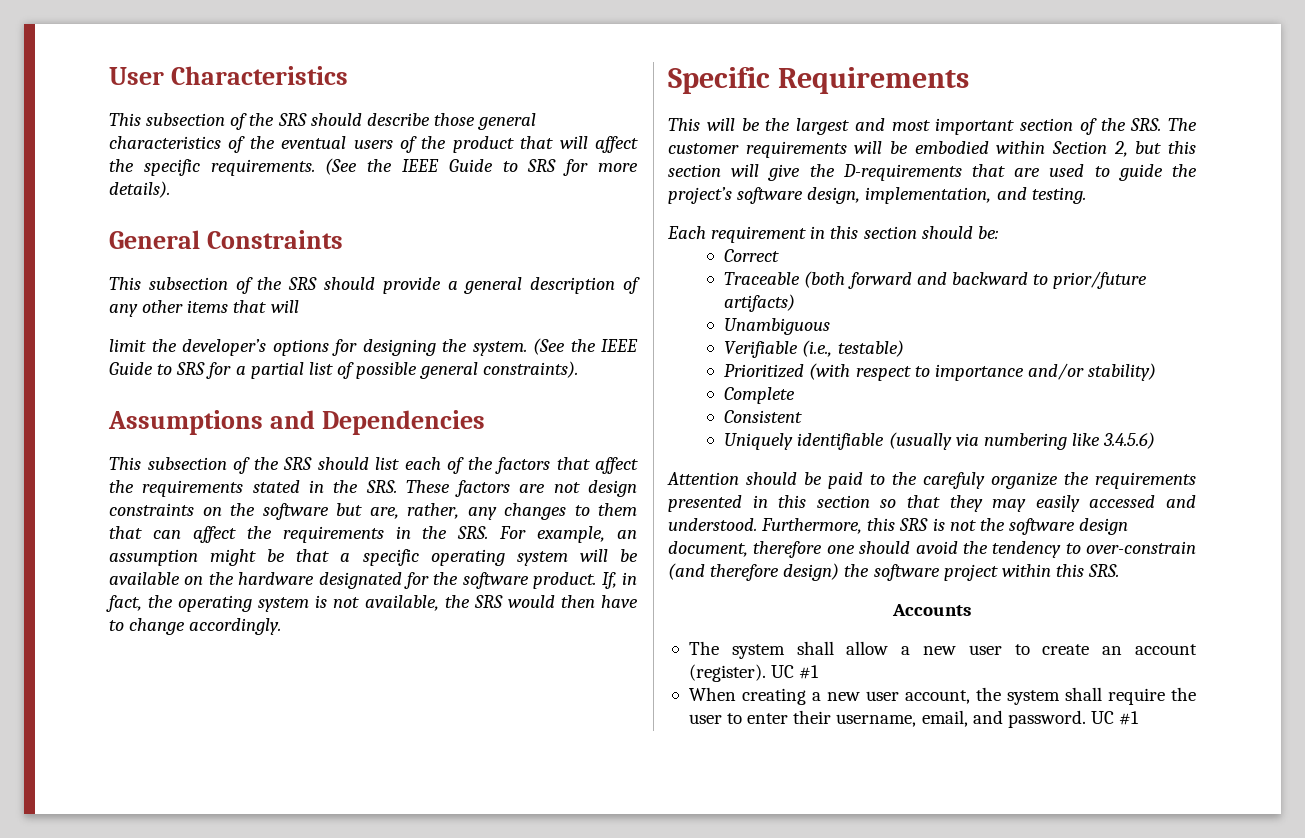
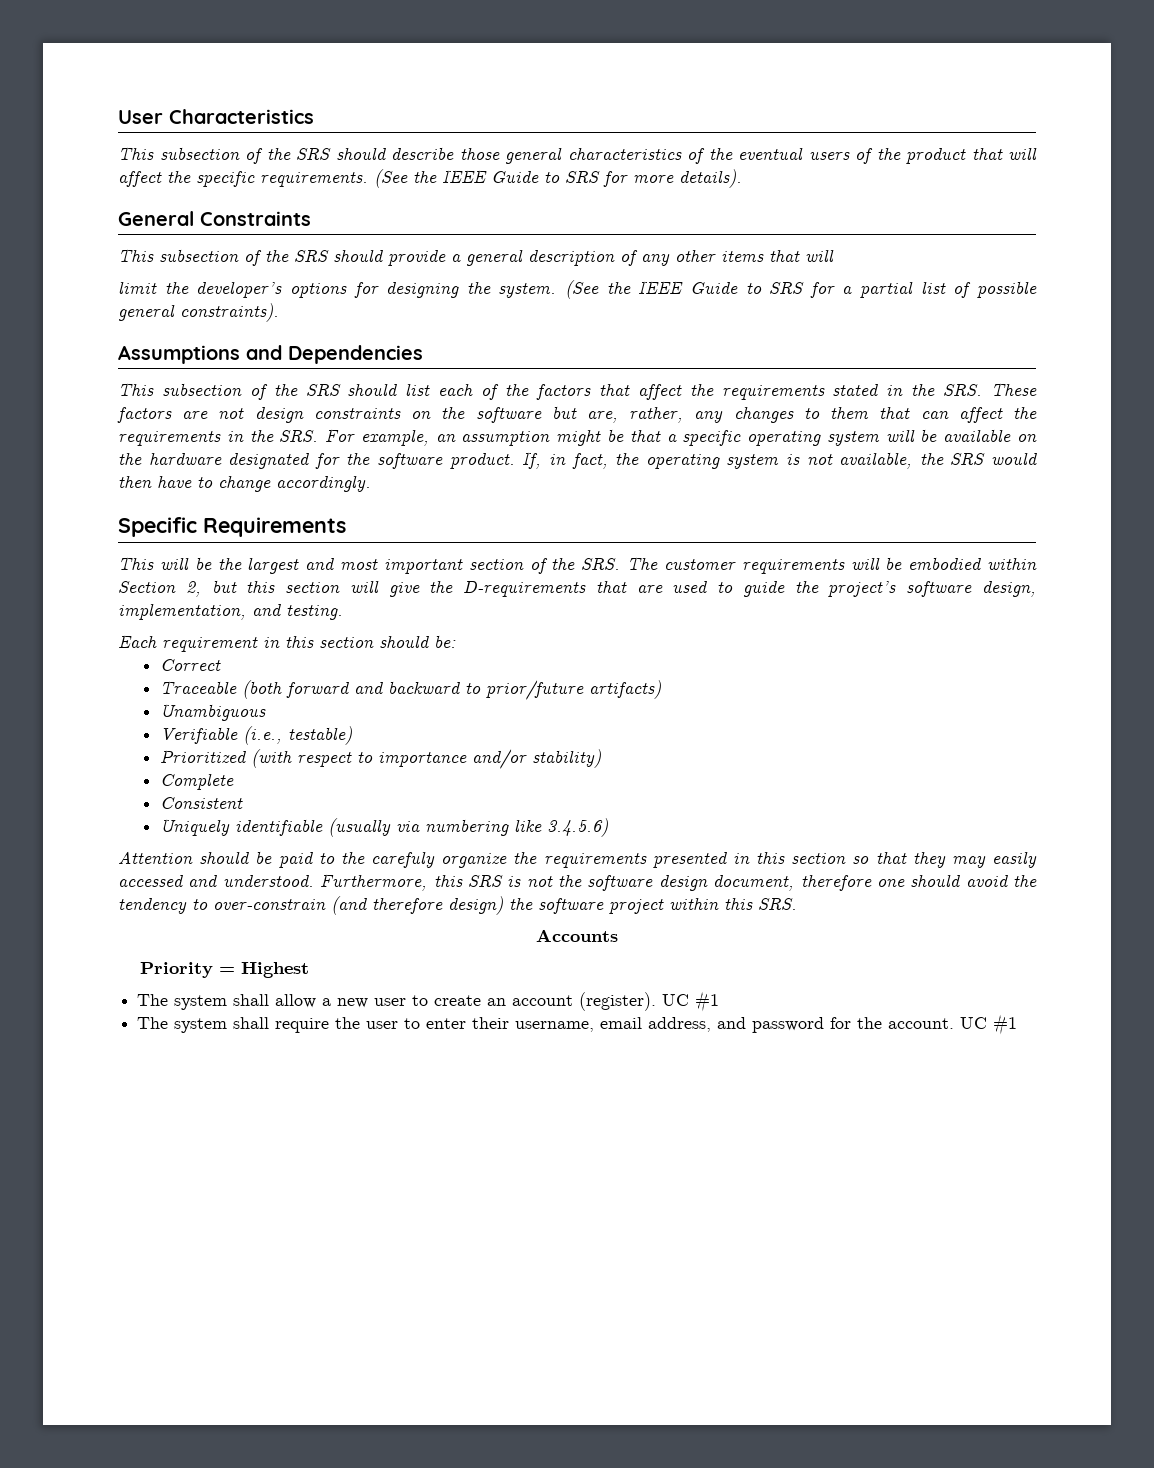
+ Priority = Highest
- When creating a new user account, the system shall require the user to enter their username, email, and password.
+ The system shall require the user to enter their username, email address, and password for the account.

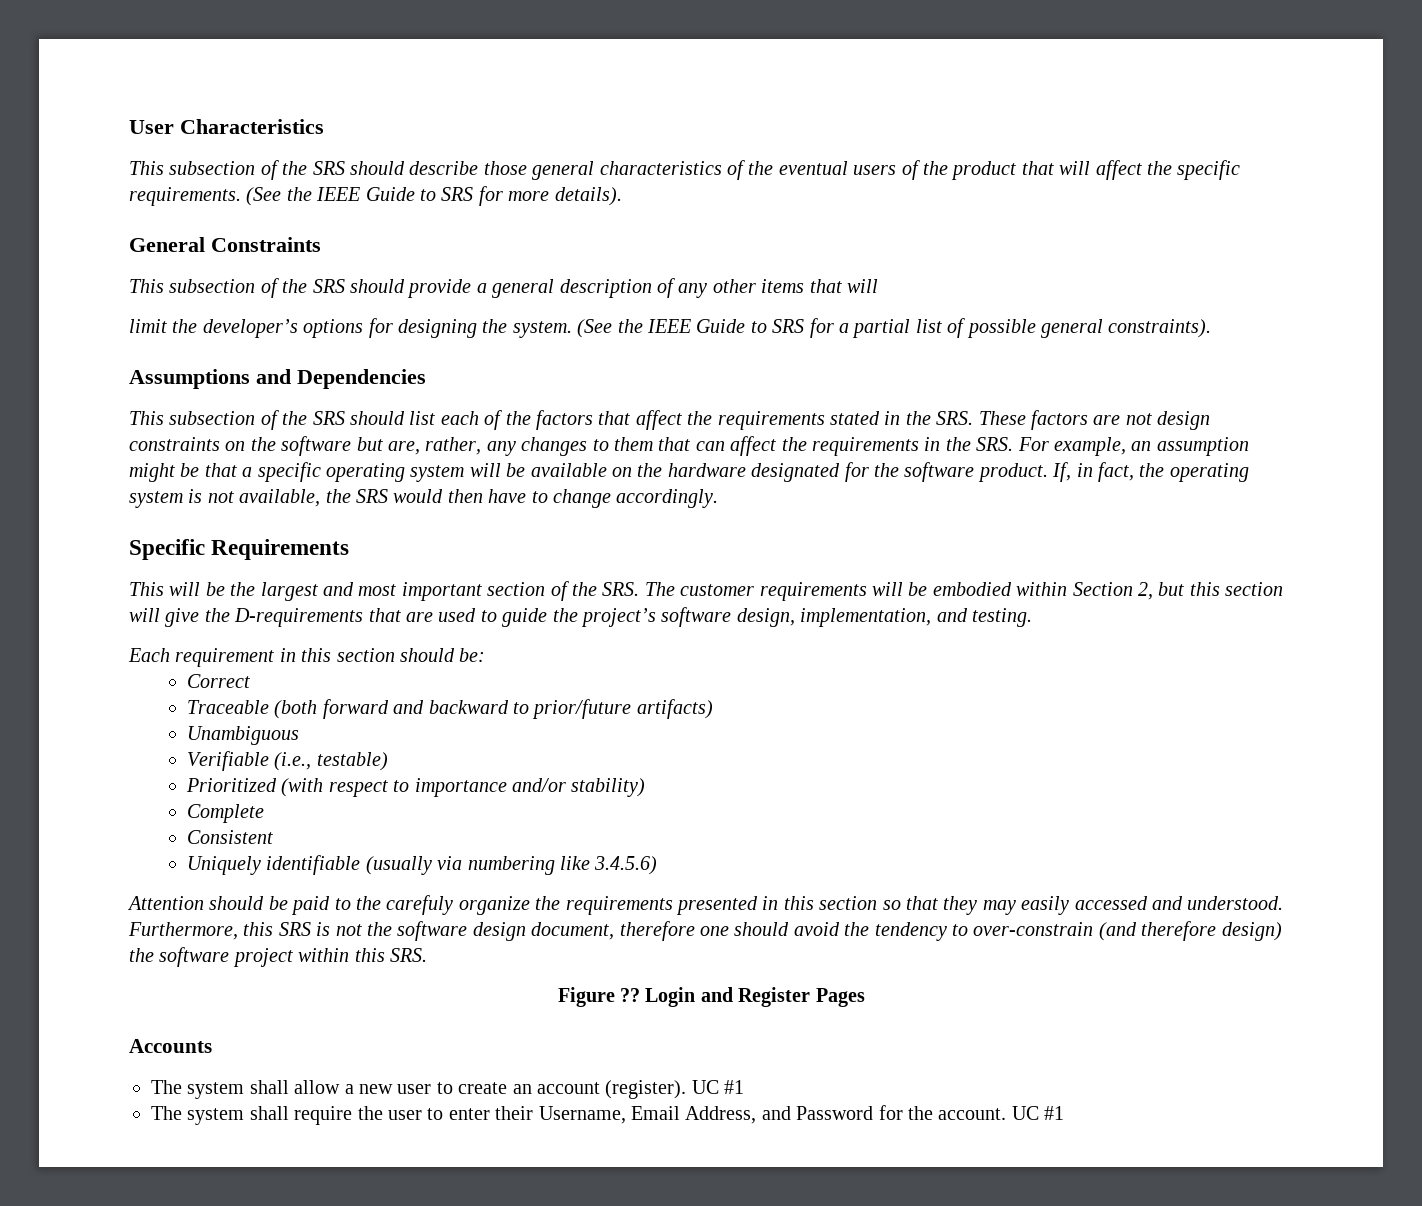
+ Figure ?? Login and Register Pages
  Accounts
- Priority = Highest
- The system shall require the user to enter their username, email address, and password for the account.
+ The system shall require the user to enter their Username, Email Address, and Password for the account.

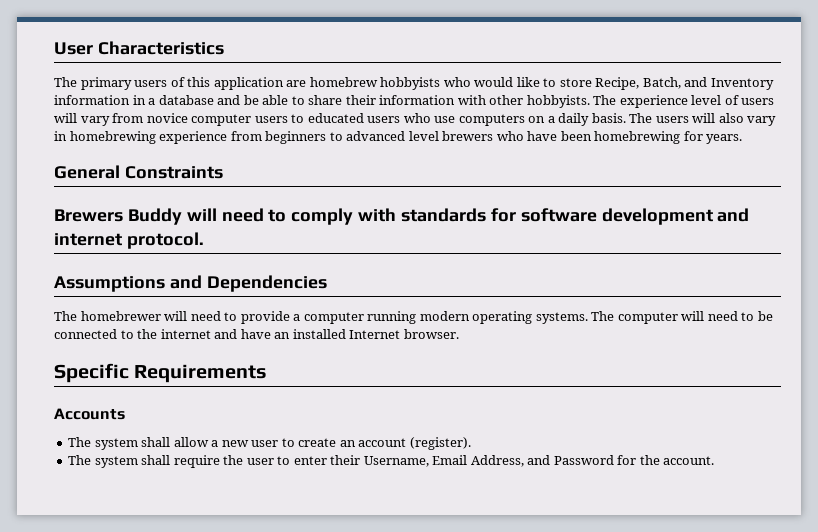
- This subsection of the SRS should describe those general characteristics of the eventual users of the product that will affect the specific requirements. (See the IEEE Guide to SRS for more details).
+ The primary users of this application are homebrew hobbyists who would like to store Recipe, Batch, and Inventory information in a database and be able to share their information with other hobbyists. The experience level of users will vary from novice computer users to educated users who use computers on a daily basis. The users will also vary in homebrewing experience from beginners to advanced level brewers who have been homebrewing for years.
  General Constraints
- This subsection of the SRS should provide a general description of any other items that will
- limit the developer’s options for designing the system. (See the IEEE Guide to SRS for a partial list of possible general constraints).
+ Brewers Buddy will need to comply with standards for software development and internet protocol.
  Assumptions and Dependencies
- This subsection of the SRS should list each of the factors that affect the requirements stated in the SRS. These factors are not design constraints on the software but are, rather, any changes to them that can affect the requirements in the SRS. For example, an assumption might be that a specific operating system will be available on the hardware designated for the software product. If, in fact, the operating system is not available, the SRS would then have to change accordingly.
+ The homebrewer will need to provide a computer running modern operating systems. The computer will need to be connected to the internet and have an installed Internet browser.
  Specific Requirements
- This will be the largest and most important section of the SRS. The customer requirements will be embodied within Section 2, but this section will give the D-requirements that are used to guide the project’s software design, implementation, and testing.
- Each requirement in this section should be:
- Correct
- Traceable (both forward and backward to prior/future artifacts)
- Unambiguous
- Verifiable (i.e., testable)
- Prioritized (with respect to importance and/or stability)
- Complete
- Consistent
- Uniquely identifiable (usually via numbering like 3.4.5.6)
- Attention should be paid to the carefuly organize the requirements presented in this section so that they may easily accessed and understood. Furthermore, this SRS is not the software design document, therefore one should avoid the tendency to over-constrain (and therefore design) the software project within this SRS.
- Figure ?? Login and Register Pages
- The system shall allow a new user to create an account (register). UC #1
+ The system shall allow a new user to create an account (register).
- The system shall require the user to enter their Username, Email Address, and Password for the account. UC #1
+ The system shall require the user to enter their Username, Email Address, and Password for the account.

